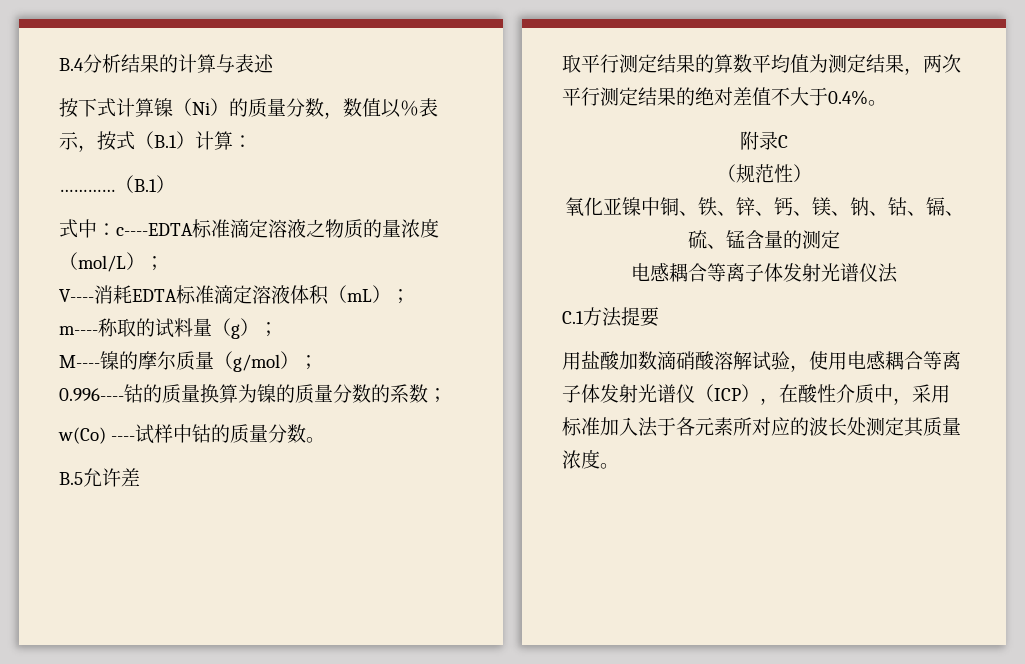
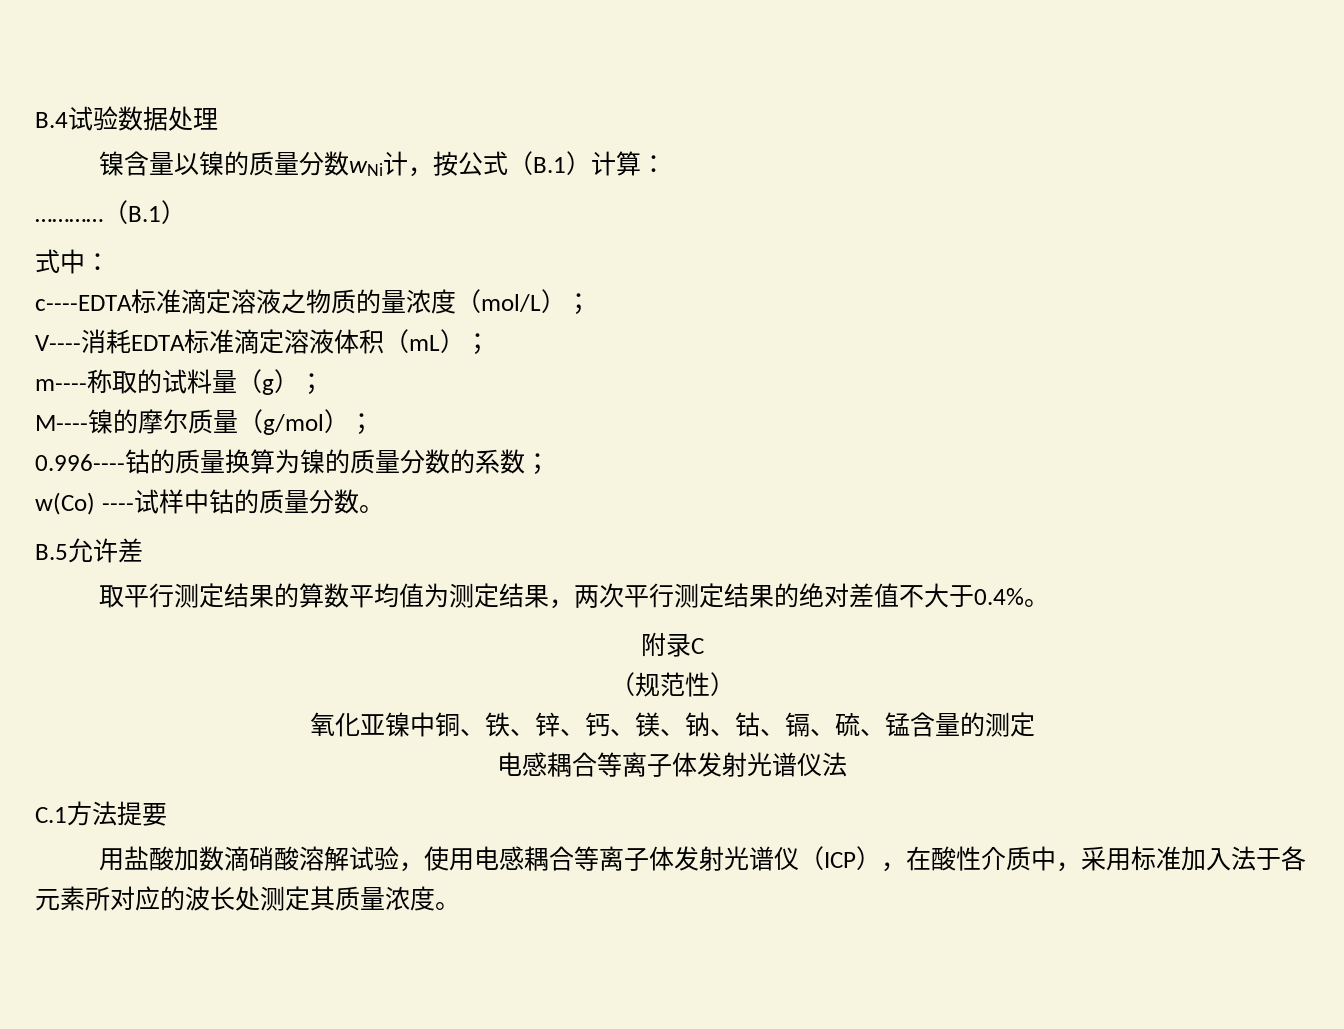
- B.4分析结果的计算与表述
- 按下式计算镍（Ni）的质量分数，数值以％表示，按式（B.1）计算：
+ B.4试验数据处理
+ 镍含量以镍的质量分数wNi计，按公式（B.1）计算：
- 式中：c----EDTA标准滴定溶液之物质的量浓度（mol/L）；
+ 式中：
+ c----EDTA标准滴定溶液之物质的量浓度（mol/L）；

